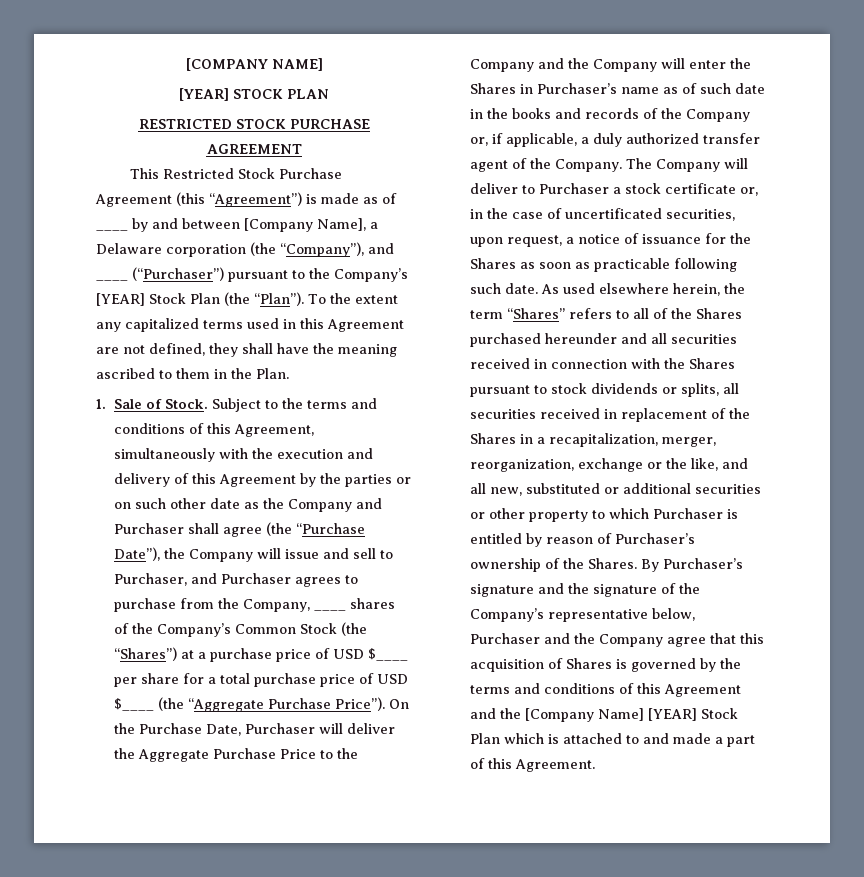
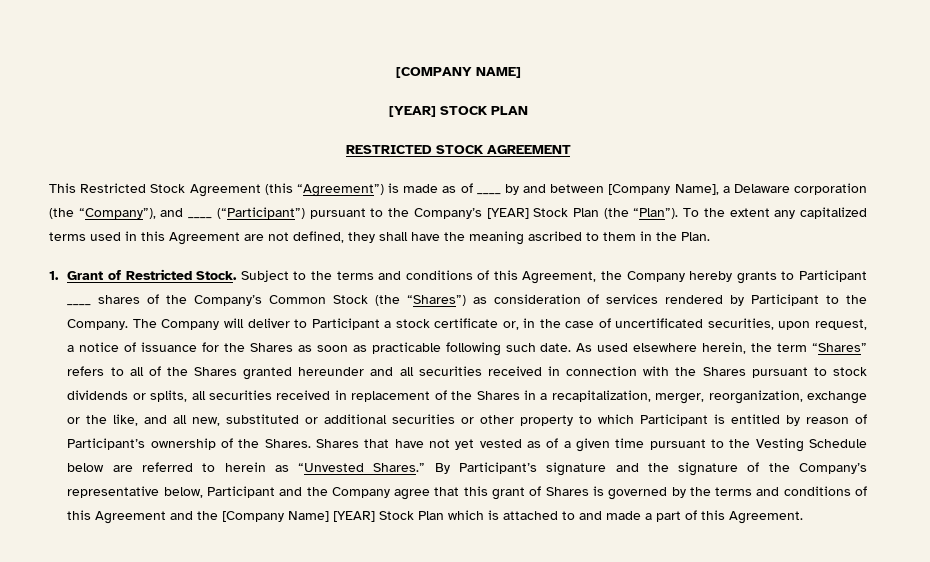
- RESTRICTED STOCK PURCHASE AGREEMENT
+ RESTRICTED STOCK AGREEMENT
- This Restricted Stock Purchase Agreement (this “Agreement”) is made as of ____ by and between [Company Name], a Delaware corporation (the “Company”), and ____ (“Purchaser”) pursuant to the Company’s [YEAR] Stock Plan (the “Plan”).
+ This Restricted Stock Agreement (this “Agreement”) is made as of ____ by and between [Company Name], a Delaware corporation (the “Company”), and ____ (“Participant”) pursuant to the Company’s [YEAR] Stock Plan (the “Plan”).
- 1. Sale of Stock.
+ 1. Grant of Restricted Stock.
- Subject to the terms and conditions of this Agreement, simultaneously with the execution and delivery of this Agreement by the parties or on such other date as the Company and Purchaser shall agree (the “Purchase Date”), the Company will issue and sell to Purchaser, and Purchaser agrees to purchase from the Company, ____ shares of the Company’s Common Stock (the “Shares”) at a purchase price of USD $____ per share for a total purchase price of USD $____ (the “Aggregate Purchase Price”). On the Purchase Date, Purchaser will deliver the Aggregate Purchase Price to the Company and the Company will enter the Shares in Purchaser’s name as of such date in the books and records of the Company or, if applicable, a duly authorized transfer agent of the Company.
+ Subject to the terms and conditions of this Agreement, the Company hereby grants to Participant ____ shares of the Company’s Common Stock (the “Shares”) as consideration of services rendered by Participant to the Company.
- The Company will deliver to Purchaser a stock certificate or, in the case of uncertificated securities, upon request, a notice of issuance for the Shares as soon as practicable following such date.
+ The Company will deliver to Participant a stock certificate or, in the case of uncertificated securities, upon request, a notice of issuance for the Shares as soon as practicable following such date.
- As used elsewhere herein, the term “Shares” refers to all of the Shares purchased hereunder and all securities received in connection with the Shares pursuant to stock dividends or splits, all securities received in replacement of the Shares in a recapitalization, merger, reorganization, exchange or the like, and all new, substituted or additional securities or other property to which Purchaser is entitled by reason of Purchaser’s ownership of the Shares.
+ As used elsewhere herein, the term “Shares” refers to all of the Shares granted hereunder and all securities received in connection with the Shares pursuant to stock dividends or splits, all securities received in replacement of the Shares in a recapitalization, merger, reorganization, exchange or the like, and all new, substituted or additional securities or other property to which Participant is entitled by reason of Participant’s ownership of the Shares.
- By Purchaser’s signature and the signature of the Company’s representative below, Purchaser and the Company agree that this acquisition of Shares is governed by the terms and conditions of this Agreement and the [Company Name] [YEAR] Stock Plan which is attached to and made a part of this Agreement.
+ Shares that have not yet vested as of a given time pursuant to the Vesting Schedule below are referred to herein as “Unvested Shares.” By Participant’s signature and the signature of the Company’s representative below, Participant and the Company agree that this grant of Shares is governed by the terms and conditions of this Agreement and the [Company Name] [YEAR] Stock Plan which is attached to and made a part of this Agreement.

